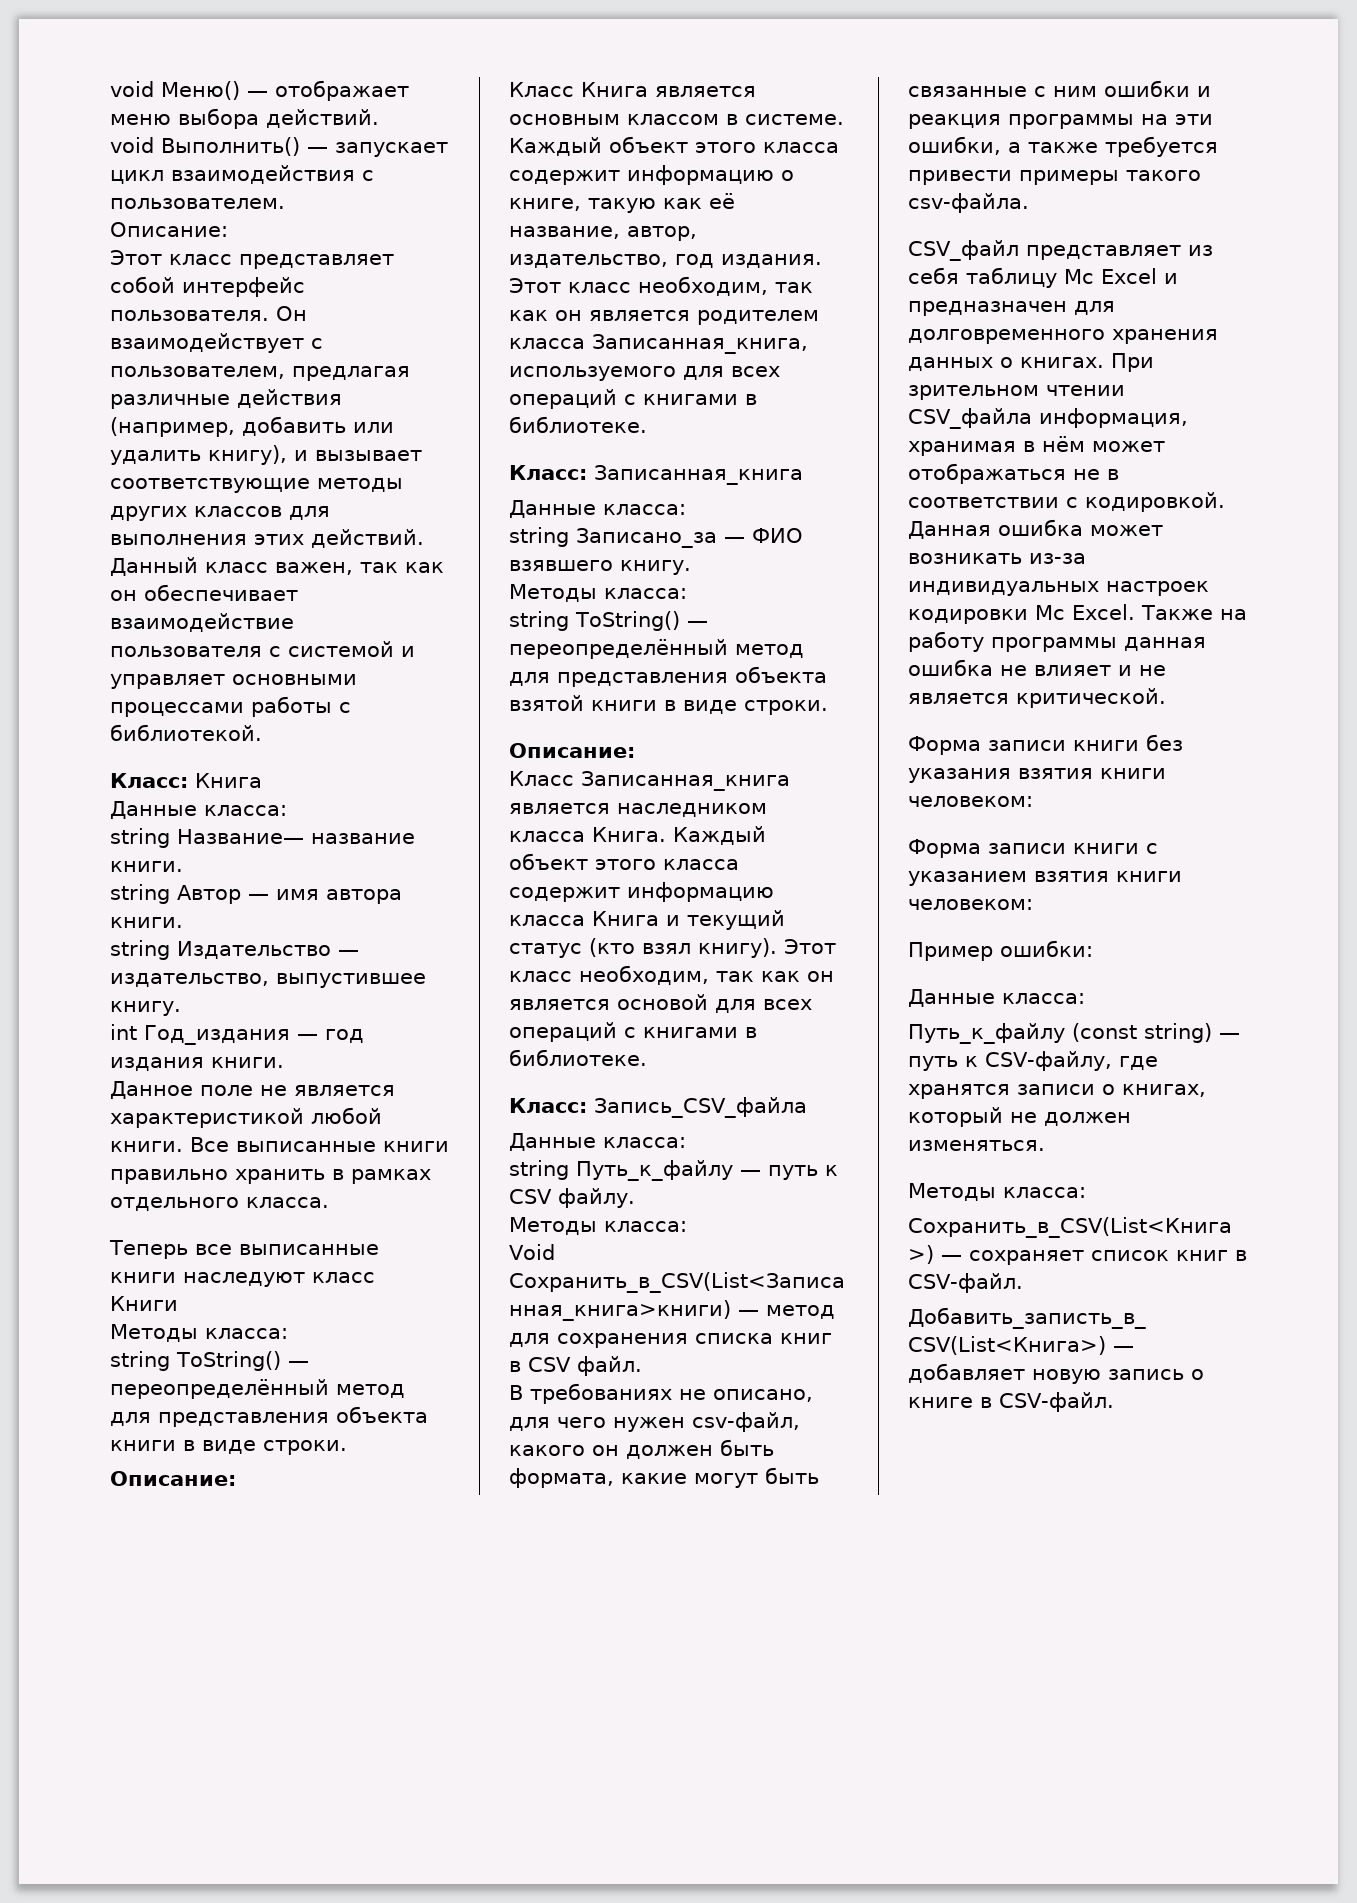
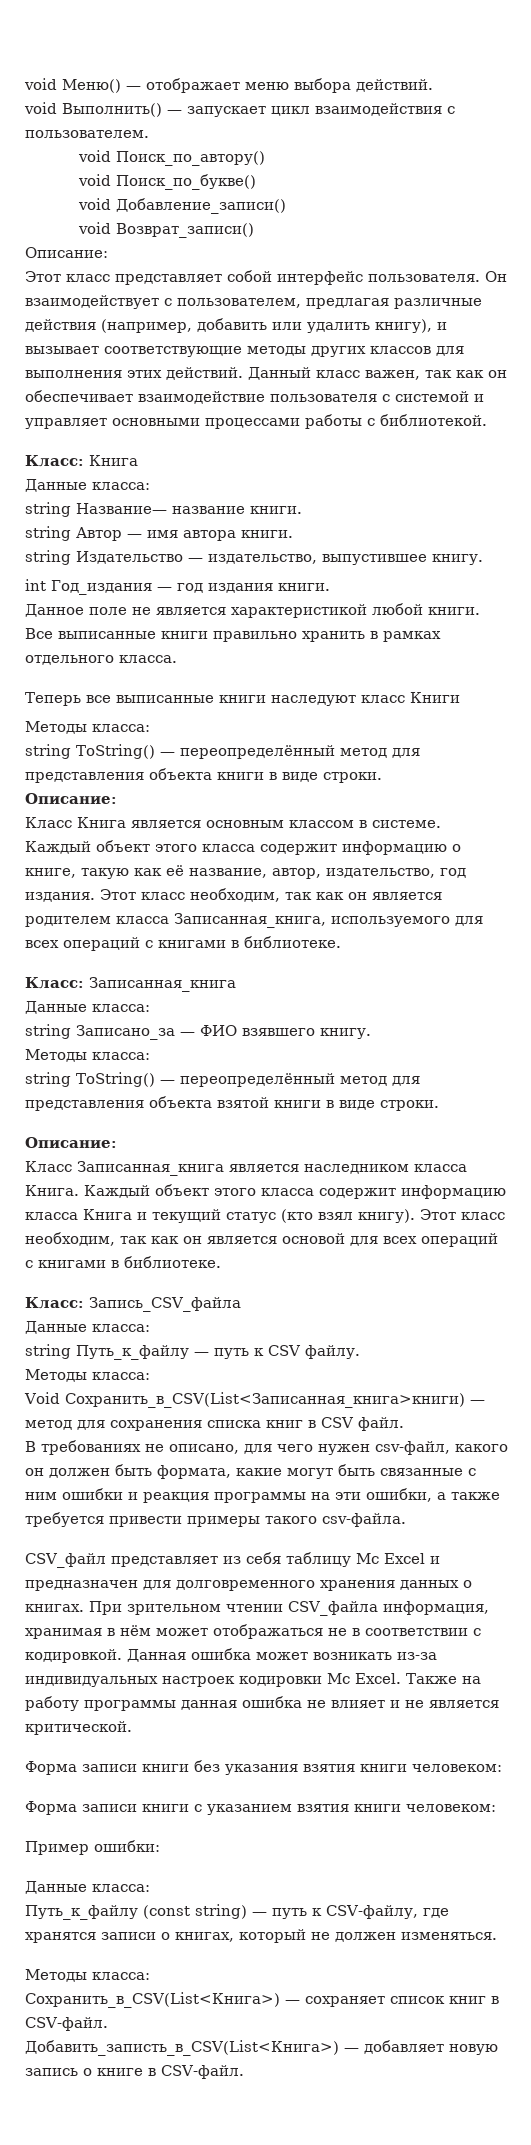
+ void Поиск_по_автору()
+ void Поиск_по_букве()
+ void Добавление_записи()
+ void Возврат_записи()

